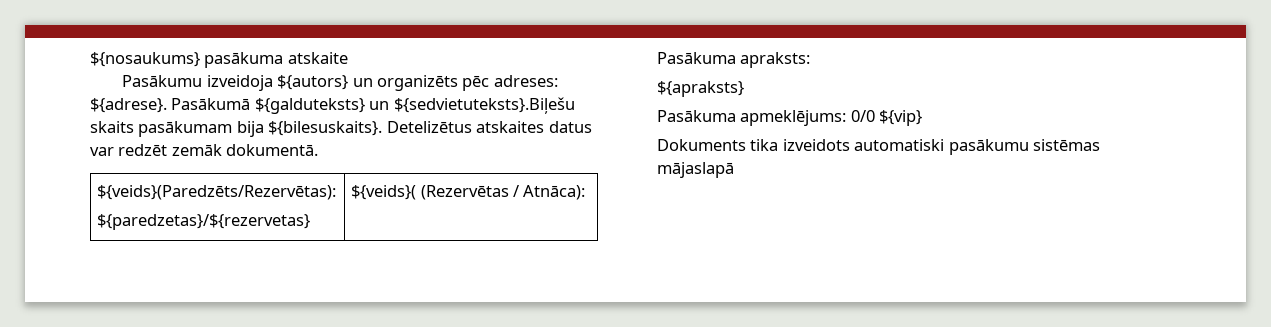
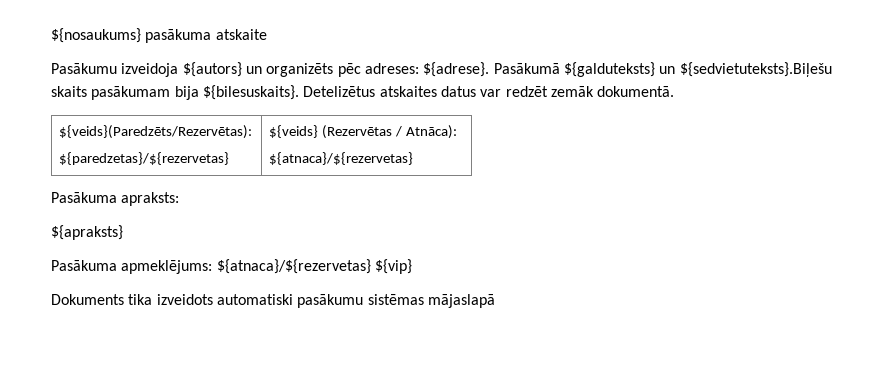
  ${veids}(Paredzēts/Rezervētas):
- ${paredzetas}/${rezervetas} | ${veids}( (Rezervētas / Atnāca):
+ ${paredzetas}/${rezervetas} | ${veids} (Rezervētas / Atnāca):
+ ${atnaca}/${rezervetas}
- Pasākuma apmeklējums: 0/0 ${vip}
+ Pasākuma apmeklējums: ${atnaca}/${rezervetas} ${vip}

